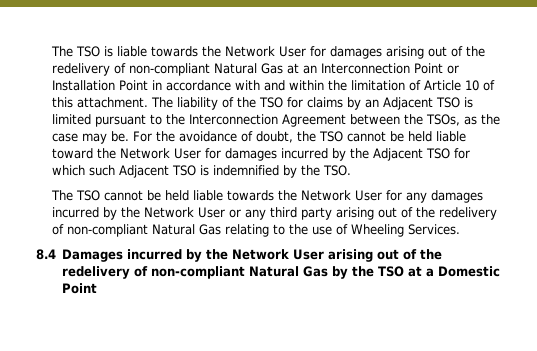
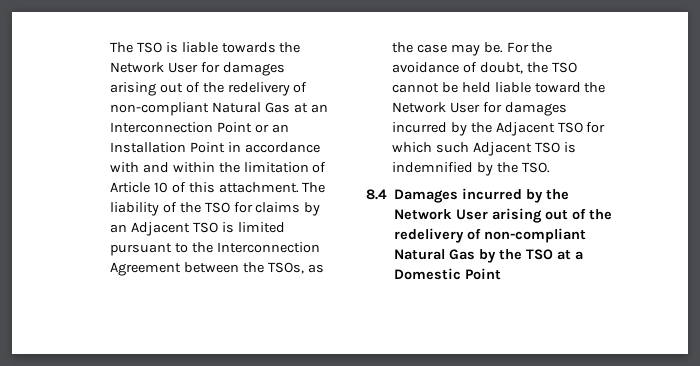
- The TSO is liable towards the Network User for damages arising out of the redelivery of non-compliant Natural Gas at an Interconnection Point or Installation Point in accordance with and within the limitation of Article 10 of this attachment.
+ The TSO is liable towards the Network User for damages arising out of the redelivery of non-compliant Natural Gas at an Interconnection Point or an Installation Point in accordance with and within the limitation of Article 10 of this attachment.
- The TSO cannot be held liable towards the Network User for any damages incurred by the Network User or any third party arising out of the redelivery of non-compliant Natural Gas relating to the use of Wheeling Services.

